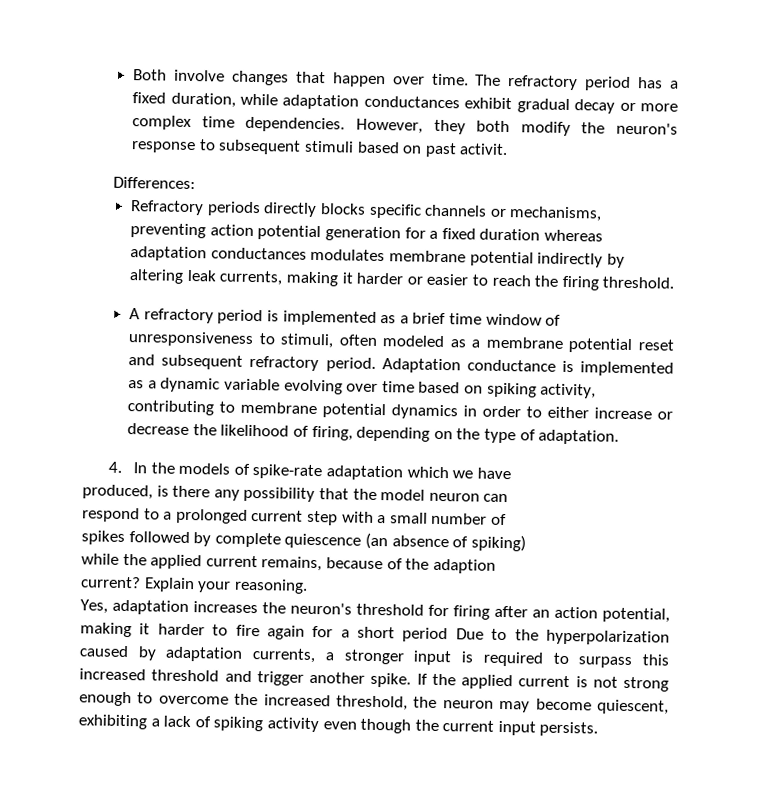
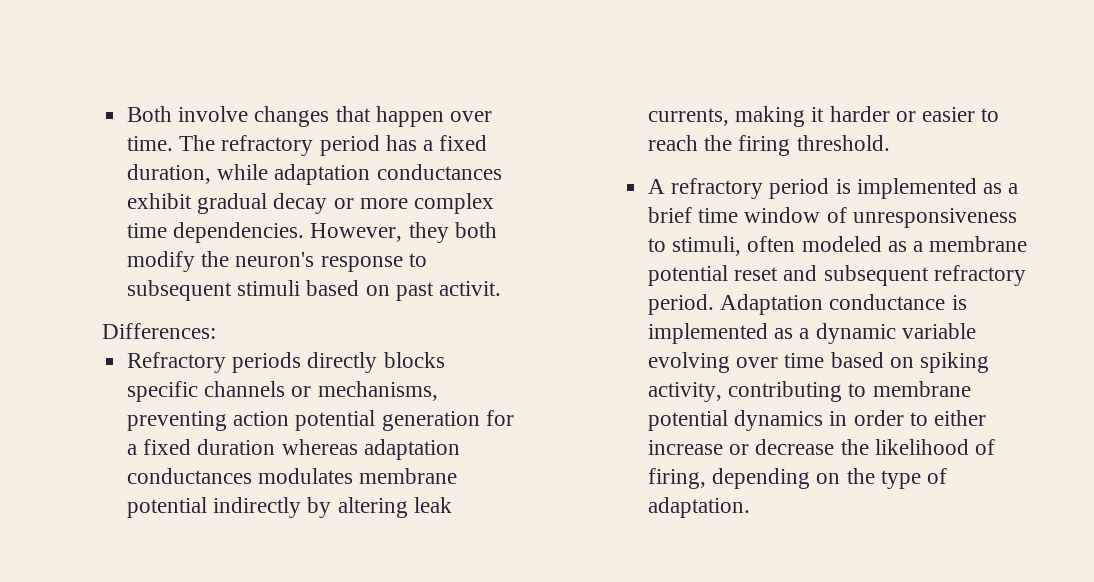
- 4. In the models of spike-rate adaptation which we have
- produced, is there any possibility that the model neuron can
- respond to a prolonged current step with a small number of
- spikes followed by complete quiescence (an absence of spiking)
- while the applied current remains, because of the adaption
- current? Explain your reasoning.
- Yes, adaptation increases the neuron's threshold for firing after an action potential, making it harder to fire again for a short period Due to the hyperpolarization caused by adaptation currents, a stronger input is required to surpass this increased threshold and trigger another spike. If the applied current is not strong enough to overcome the increased threshold, the neuron may become quiescent, exhibiting a lack of spiking activity even though the current input persists.

